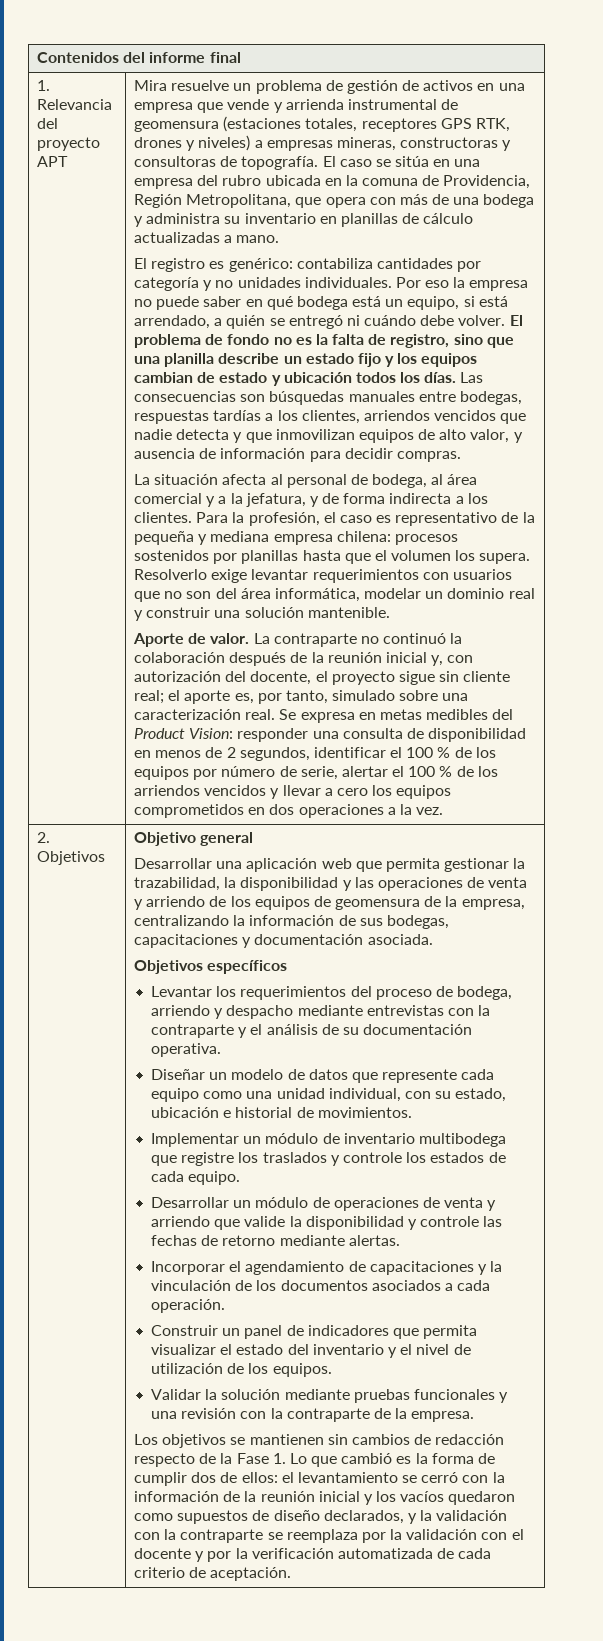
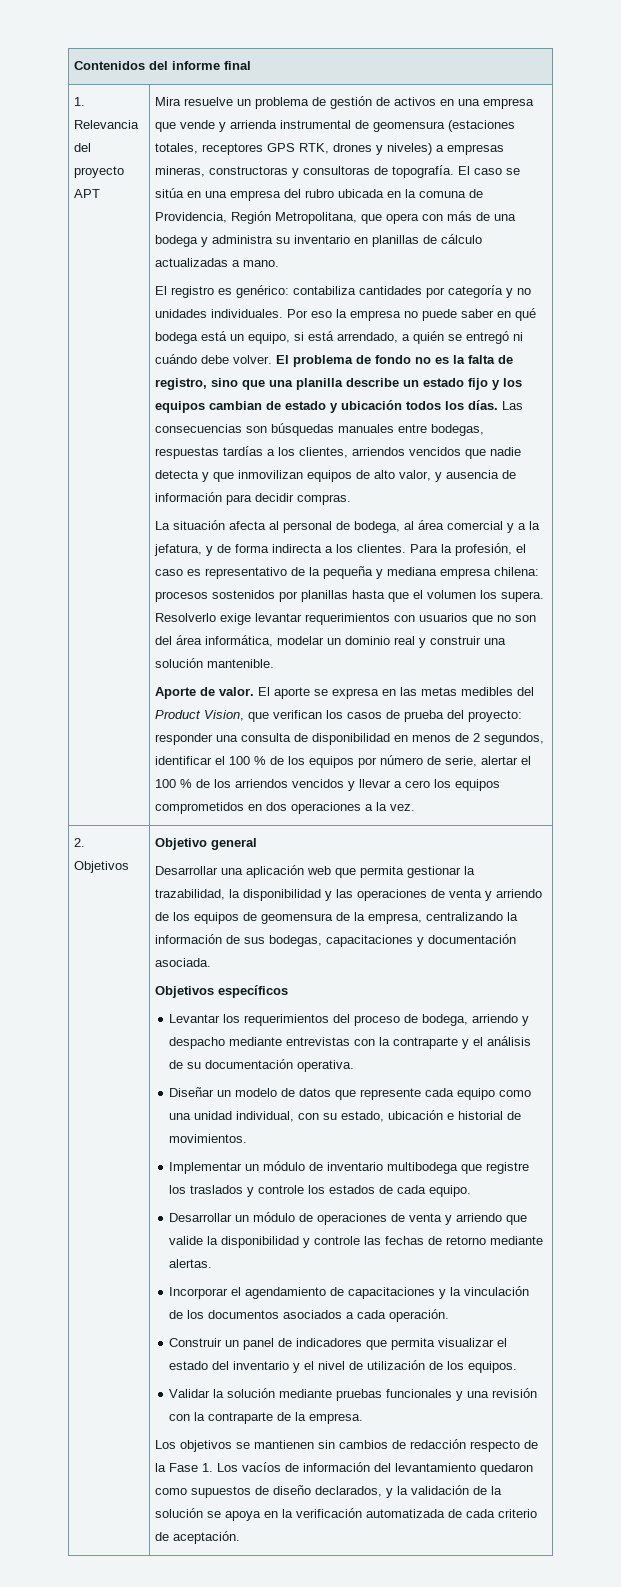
- La contraparte no continuó la colaboración después de la reunión inicial y, con autorización del docente, el proyecto sigue sin cliente real; el aporte es, por tanto, simulado sobre una caracterización real. Se expresa en metas medibles del Product Vision: responder una consulta de disponibilidad en menos de 2 segundos, identificar el 100 % de los equipos por número de serie, alertar el 100 % de los arriendos vencidos y llevar a cero los equipos comprometidos en dos operaciones a la vez.
+ El aporte se expresa en las metas medibles del Product Vision, que verifican los casos de prueba del proyecto: responder una consulta de disponibilidad en menos de 2 segundos, identificar el 100 % de los equipos por número de serie, alertar el 100 % de los arriendos vencidos y llevar a cero los equipos comprometidos en dos operaciones a la vez.
- Los objetivos se mantienen sin cambios de redacción respecto de la Fase 1. Lo que cambió es la forma de cumplir dos de ellos: el levantamiento se cerró con la información de la reunión inicial y los vacíos quedaron como supuestos de diseño declarados, y la validación con la contraparte se reemplaza por la validación con el docente y por la verificación automatizada de cada criterio de aceptación.
+ Los objetivos se mantienen sin cambios de redacción respecto de la Fase 1. Los vacíos de información del levantamiento quedaron como supuestos de diseño declarados, y la validación de la solución se apoya en la verificación automatizada de cada criterio de aceptación.

